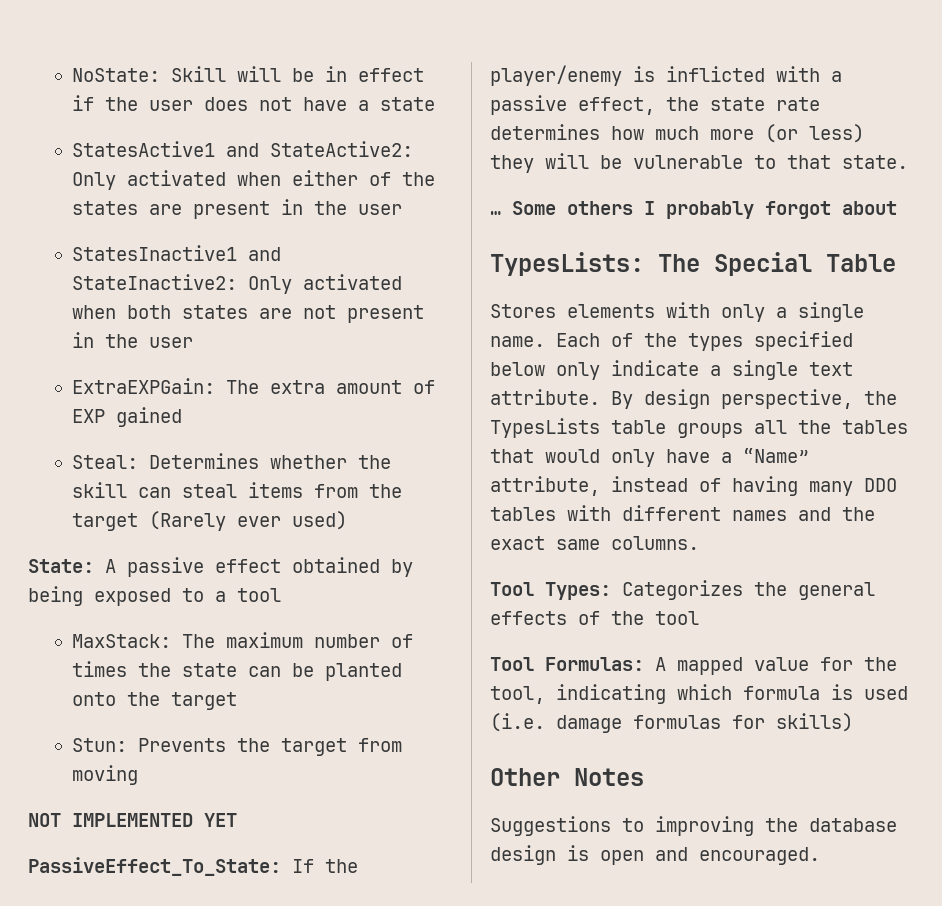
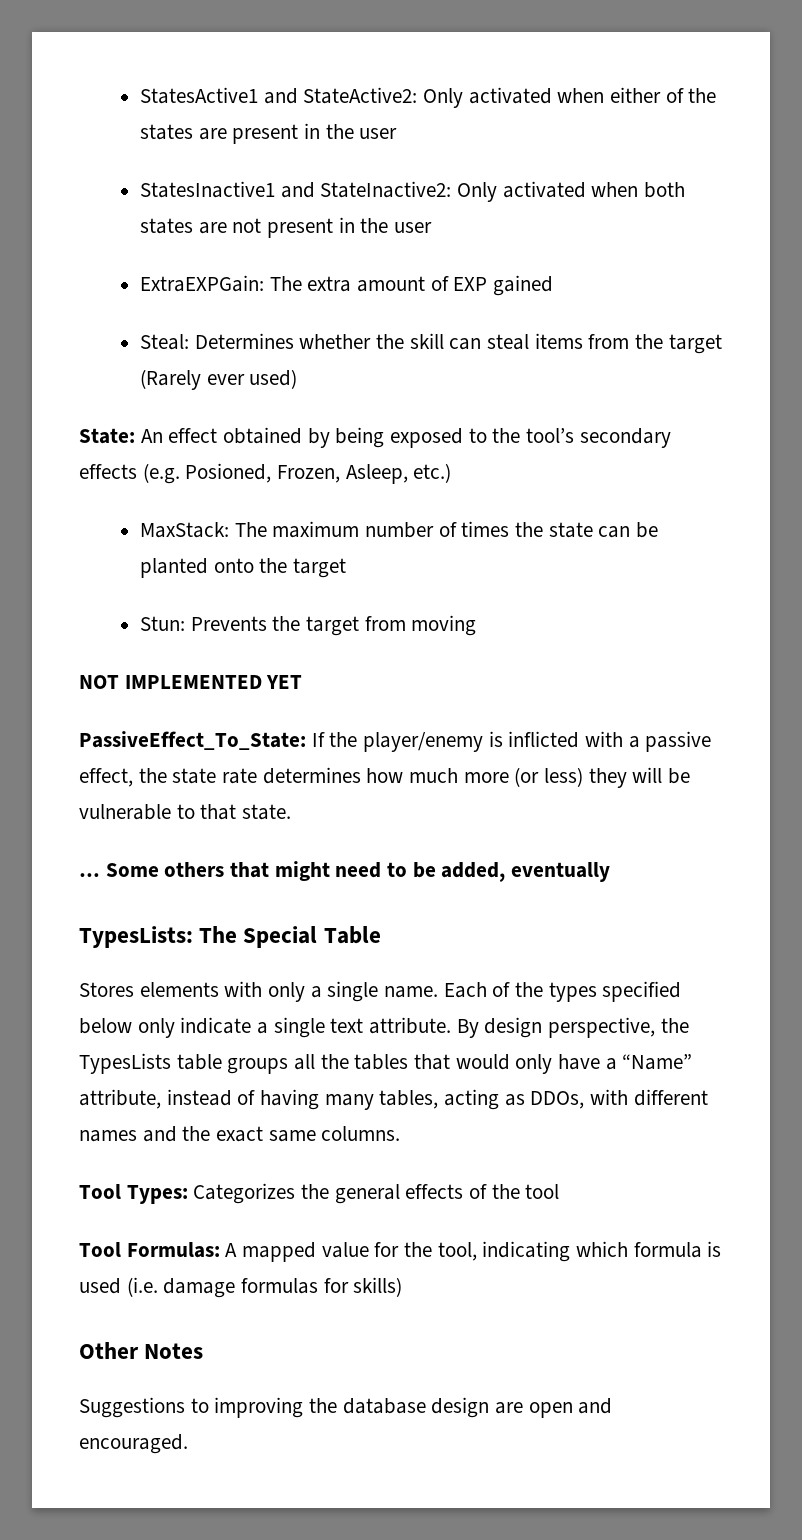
- NoState: Skill will be in effect if the user does not have a state
- State: A passive effect obtained by being exposed to a tool
+ State: An effect obtained by being exposed to the tool’s secondary effects (e.g. Posioned, Frozen, Asleep, etc.)
- Some others I probably forgot about
+ Some others that might need to be added, eventually
- By design perspective, the TypesLists table groups all the tables that would only have a “Name” attribute, instead of having many DDO tables with different names and the exact same columns.
+ By design perspective, the TypesLists table groups all the tables that would only have a “Name” attribute, instead of having many tables, acting as DDOs, with different names and the exact same columns.
- Suggestions to improving the database design is open and encouraged.
+ Suggestions to improving the database design are open and encouraged.

